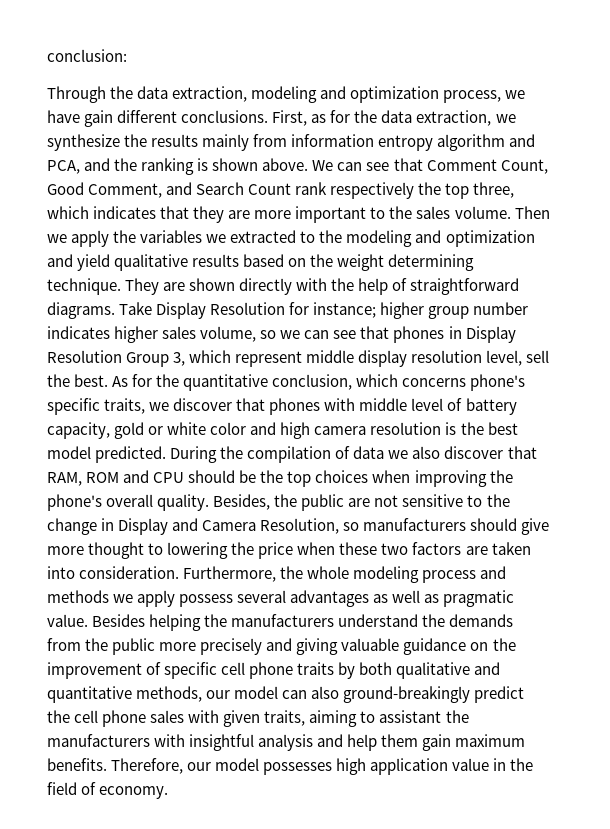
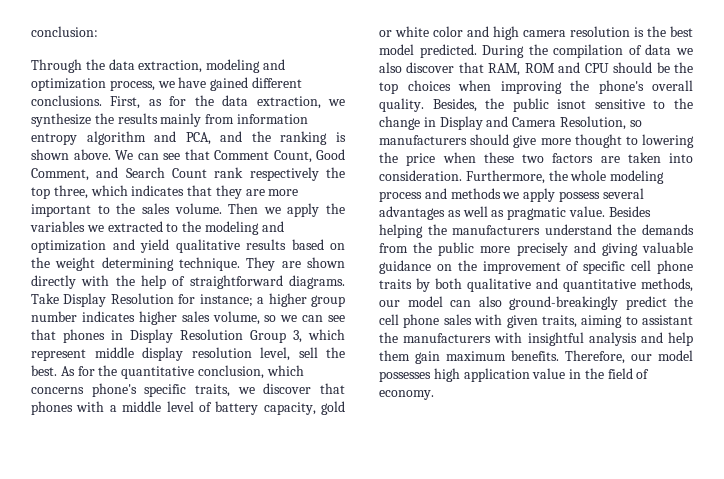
- Through the data extraction, modeling and optimization process, we have gain different conclusions.
+ Through the data extraction, modeling and optimization process, we have gained different conclusions.
- Take Display Resolution for instance; higher group number indicates higher sales volume, so we can see that phones in Display Resolution Group 3, which represent middle display resolution level, sell the best.
+ Take Display Resolution for instance; a higher group number indicates higher sales volume, so we can see that phones in Display Resolution Group 3, which represent middle display resolution level, sell the best.
- As for the quantitative conclusion, which concerns phone's specific traits, we discover that phones with middle level of battery capacity, gold or white color and high camera resolution is the best model predicted.
+ As for the quantitative conclusion, which concerns phone's specific traits, we discover that phones with a middle level of battery capacity, gold or white color and high camera resolution is the best model predicted.
- Besides, the public are not sensitive to the change in Display and Camera Resolution, so manufacturers should give more thought to lowering the price when these two factors are taken into consideration.
+ Besides, the public isnot sensitive to the change in Display and Camera Resolution, so manufacturers should give more thought to lowering the price when these two factors are taken into consideration.

